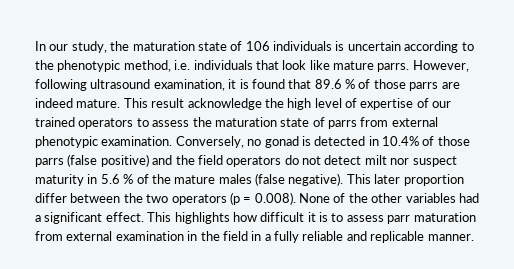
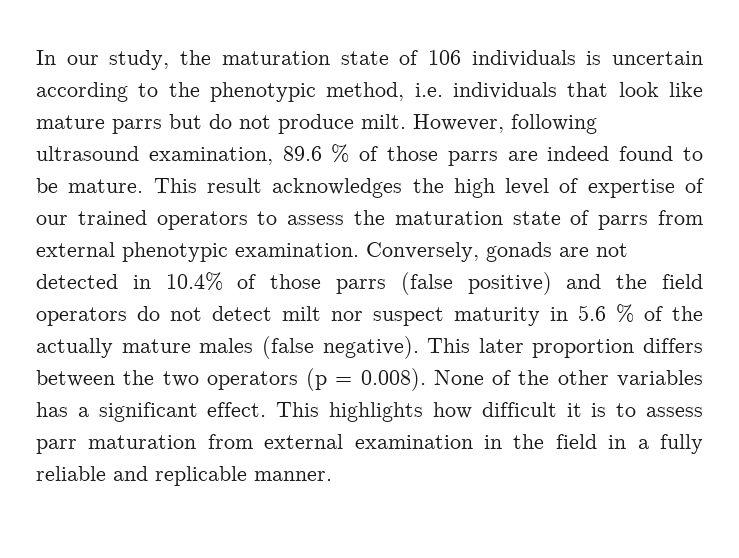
- In our study, the maturation state of 106 individuals is uncertain according to the phenotypic method, i.e. individuals that look like mature parrs. However, following ultrasound examination, it is found that 89.6 % of those parrs are indeed mature.
+ In our study, the maturation state of 106 individuals is uncertain according to the phenotypic method, i.e. individuals that look like mature parrs but do not produce milt. However, following ultrasound examination, 89.6 % of those parrs are indeed found to be mature.
- This result acknowledge the high level of expertise of our trained operators to assess the maturation state of parrs from external phenotypic examination.
+ This result acknowledges the high level of expertise of our trained operators to assess the maturation state of parrs from external phenotypic examination.
- Conversely, no gonad is detected in 10.4% of those parrs (false positive) and the field operators do not detect milt nor suspect maturity in 5.6 % of the mature males (false negative).
+ Conversely, gonads are not detected in 10.4% of those parrs (false positive) and the field operators do not detect milt nor suspect maturity in 5.6 % of the actually mature males (false negative).
- This later proportion differ between the two operators (p = 0.008). None of the other variables had a significant effect.
+ This later proportion differs between the two operators (p = 0.008). None of the other variables has a significant effect.

